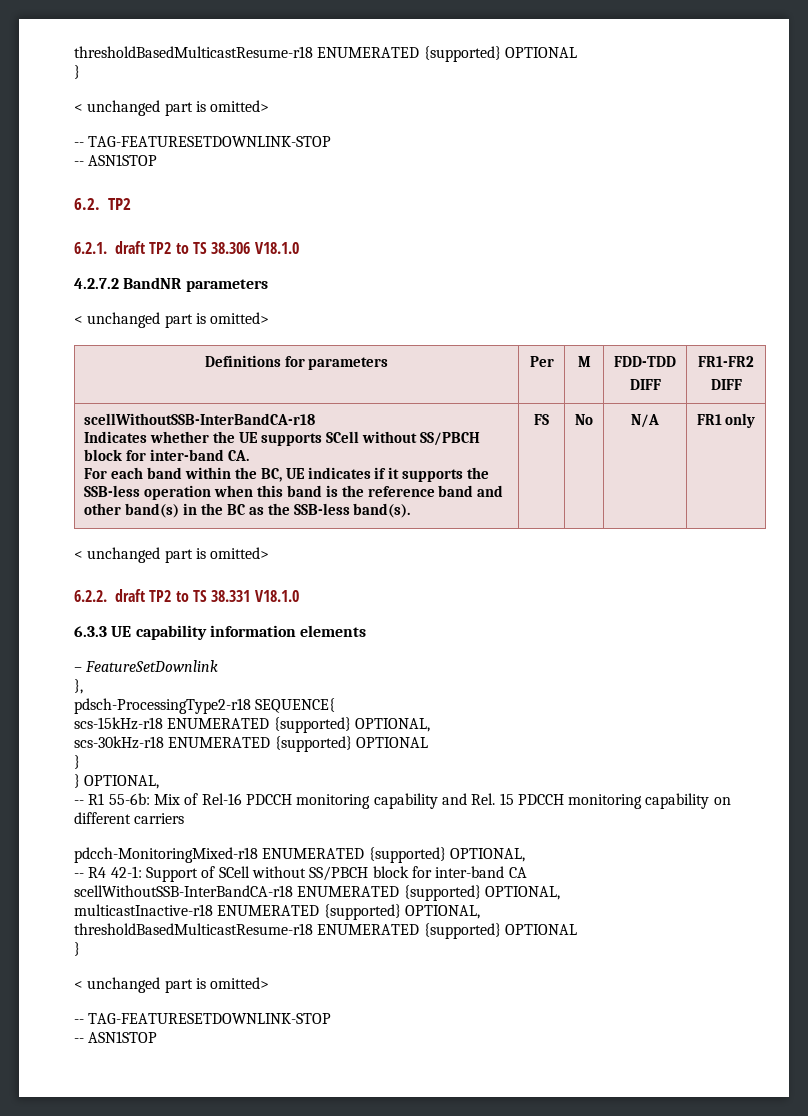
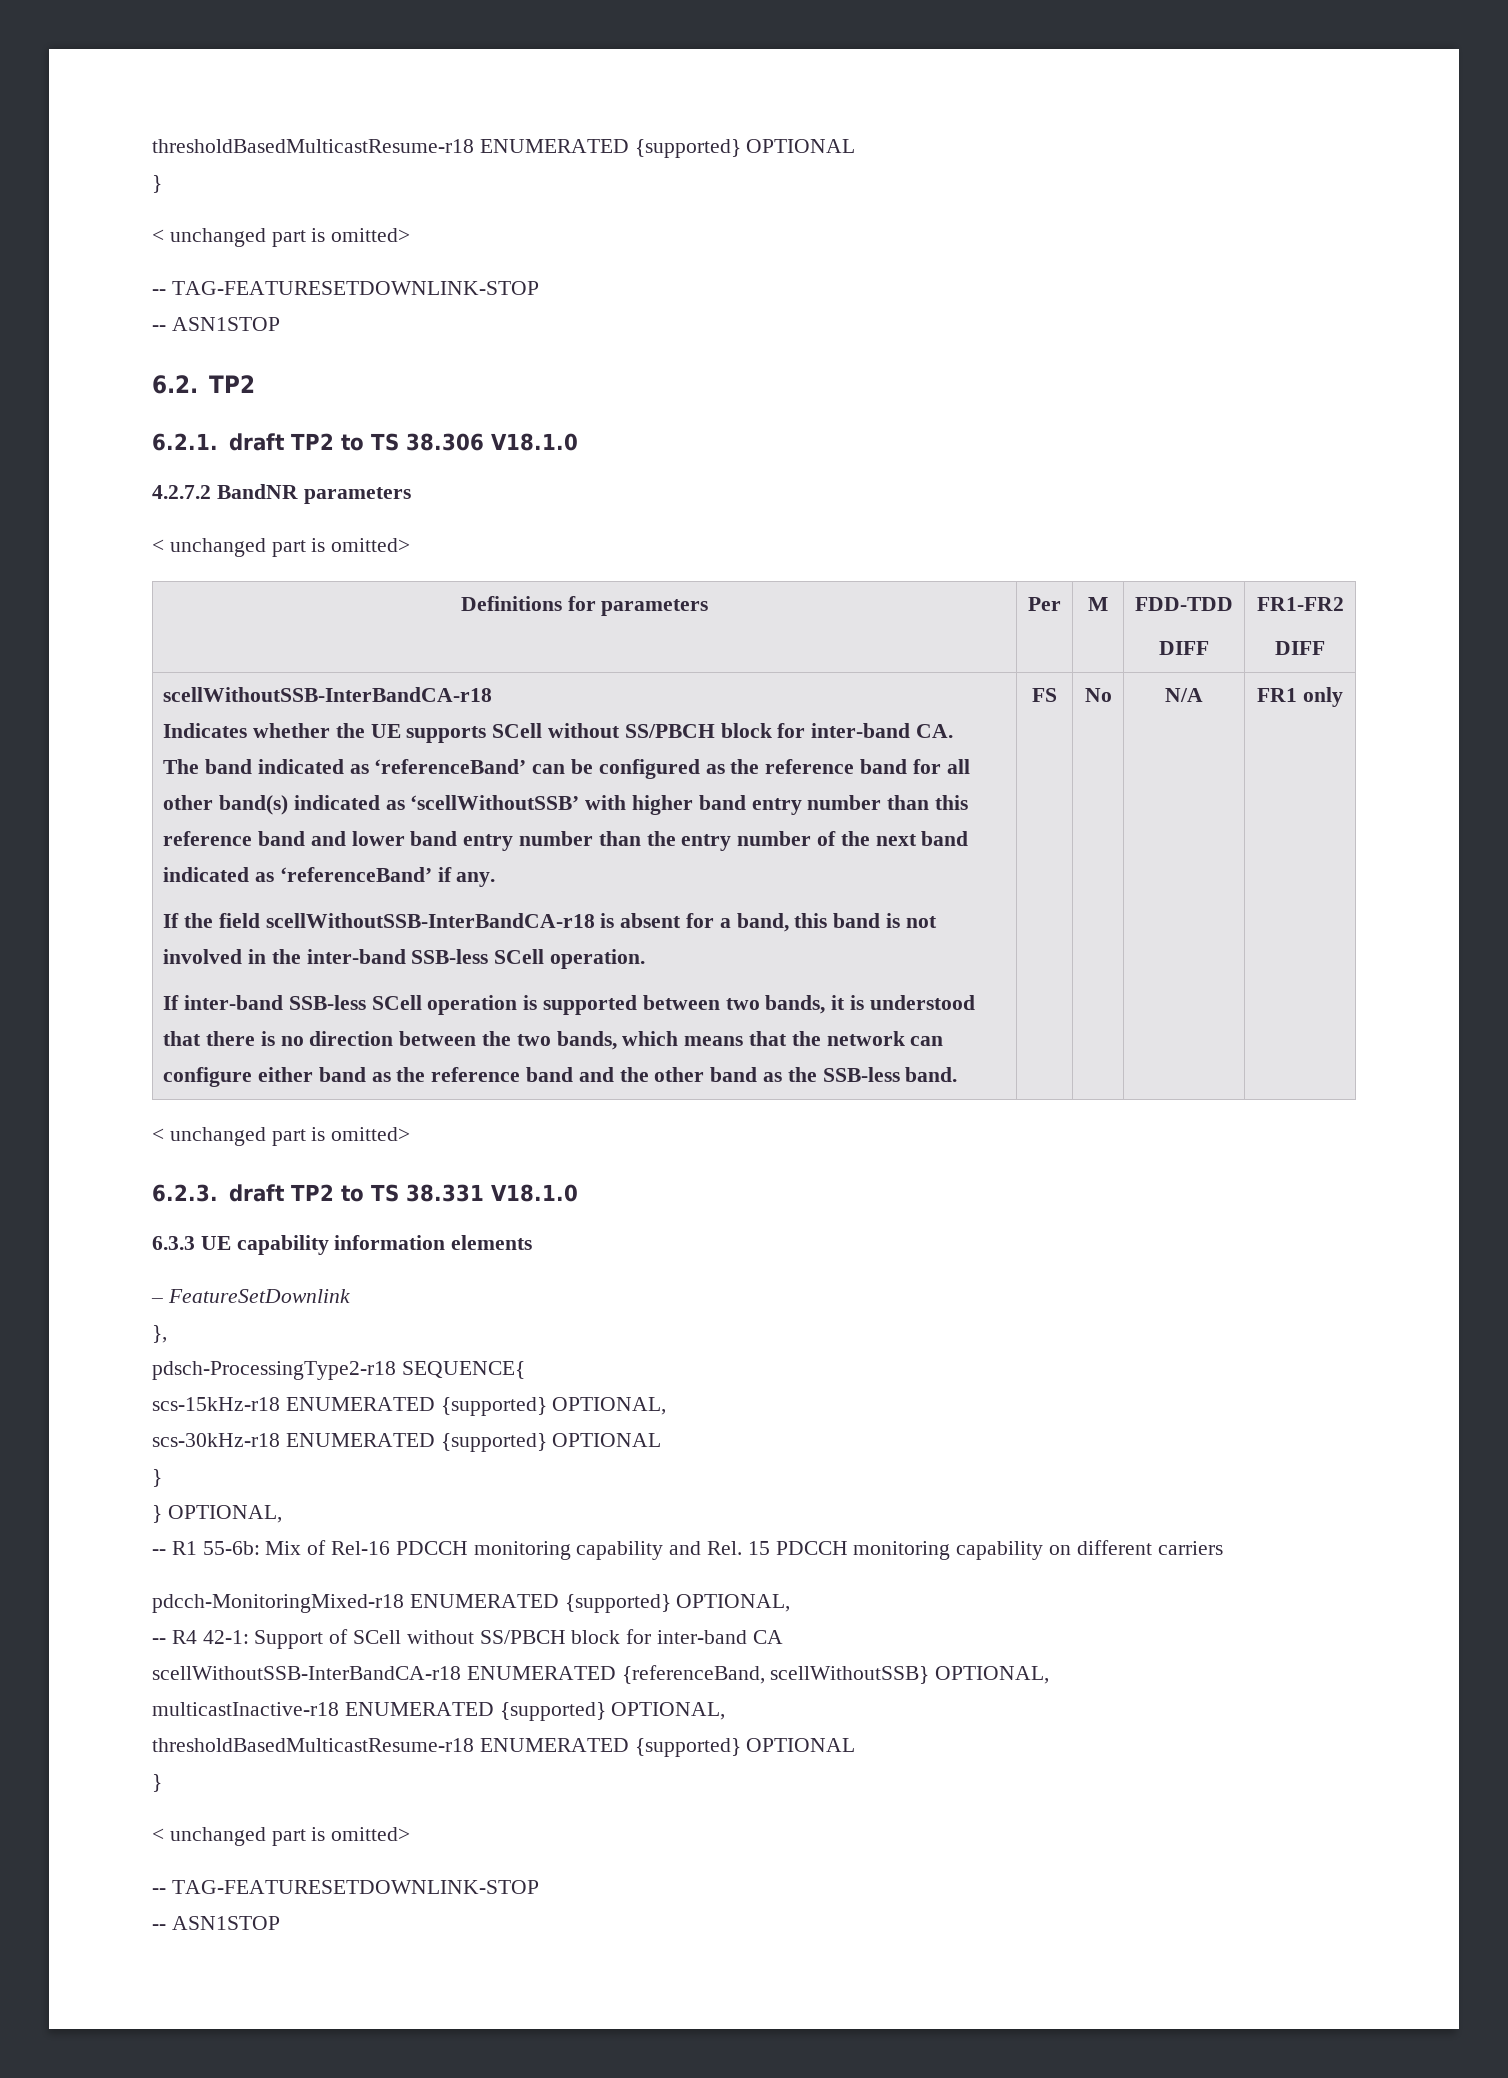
- For each band within the BC, UE indicates if it supports the SSB-less operation when this band is the reference band and other band(s) in the BC as the SSB-less band(s).
+ The band indicated as ‘referenceBand’ can be configured as the reference band for all other band(s) indicated as ‘scellWithoutSSB’ with higher band entry number than this reference band and lower band entry number than the entry number of the next band indicated as ‘referenceBand’ if any.
+ If the field scellWithoutSSB-InterBandCA-r18 is absent for a band, this band is not involved in the inter-band SSB-less SCell operation.
+ If inter-band SSB-less SCell operation is supported between two bands, it is understood that there is no direction between the two bands, which means that the network can configure either band as the reference band and the other band as the SSB-less band.
- 6.2.2. draft TP2 to TS 38.331 V18.1.0
+ 6.2.3. draft TP2 to TS 38.331 V18.1.0
- scellWithoutSSB-InterBandCA-r18 ENUMERATED {supported} OPTIONAL,
+ scellWithoutSSB-InterBandCA-r18 ENUMERATED {referenceBand, scellWithoutSSB} OPTIONAL,

